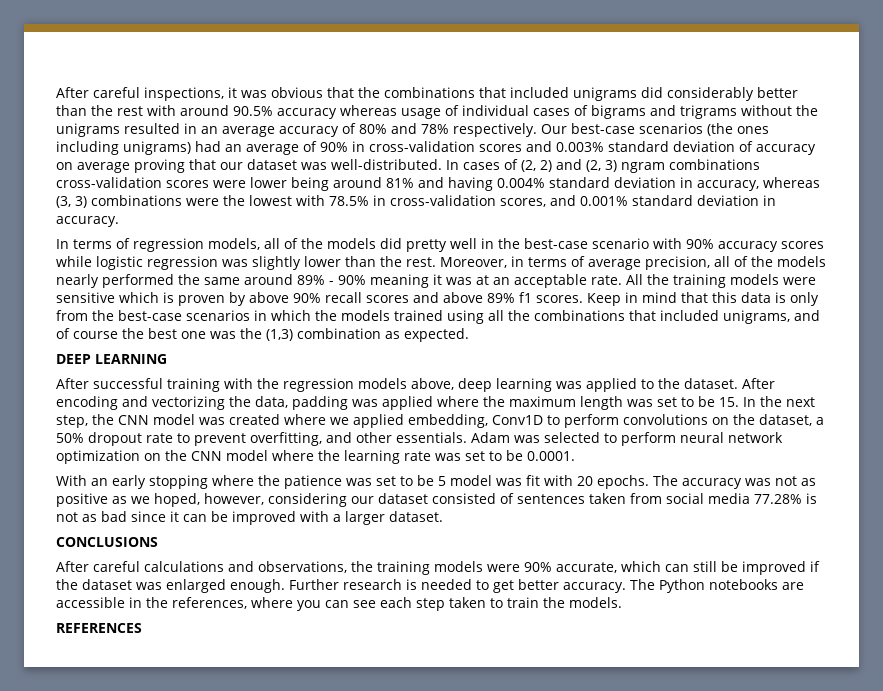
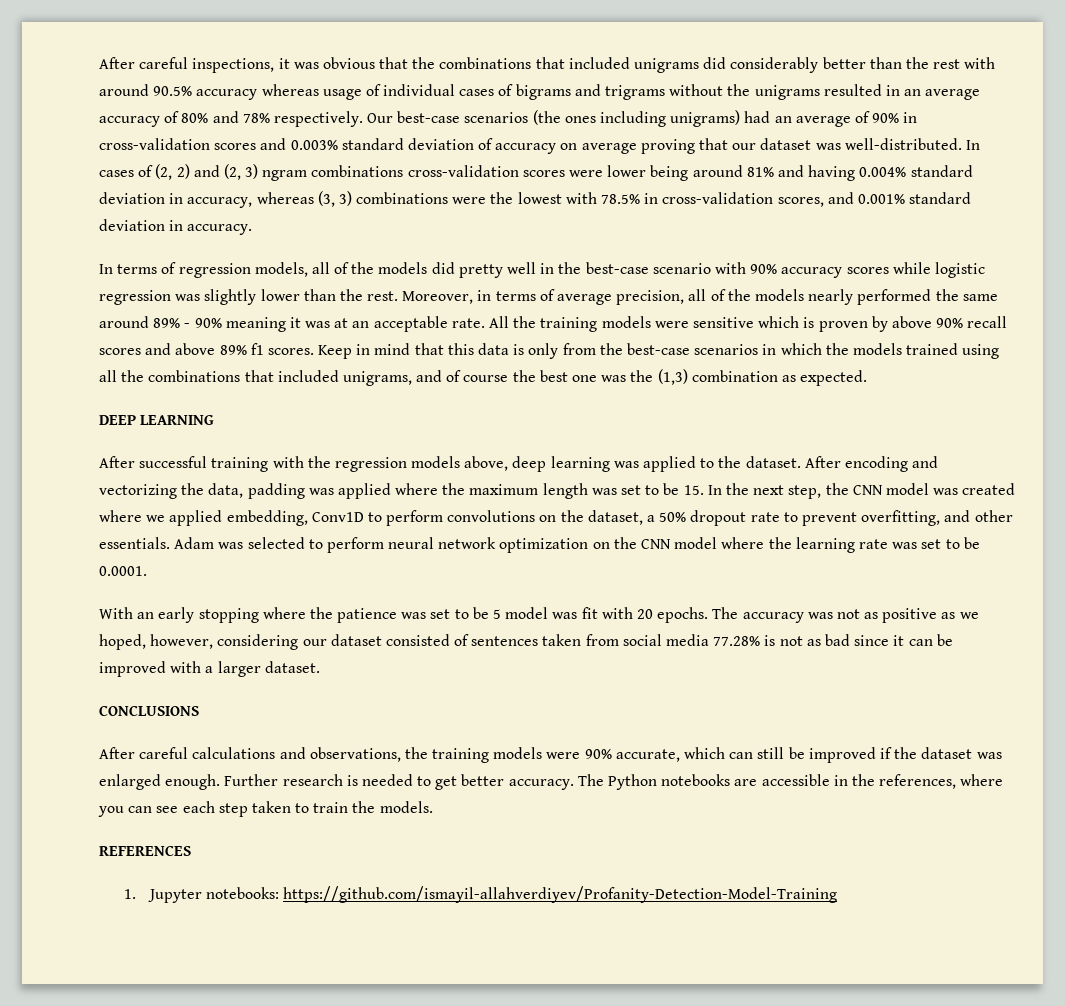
+ 1. Jupyter notebooks: https://github.com/ismayil-allahverdiyev/Profanity-Detection-Model-Training

